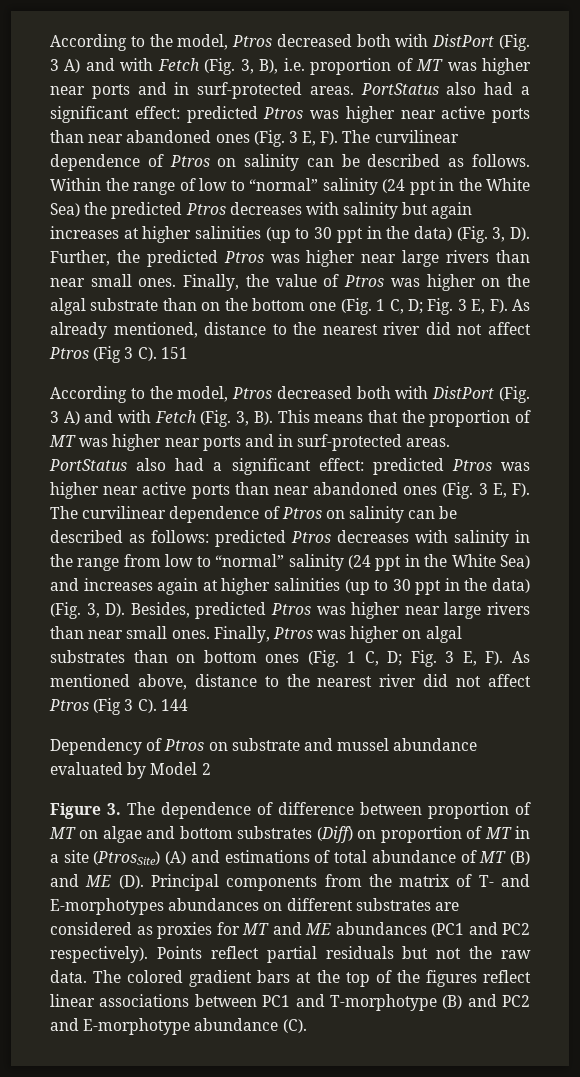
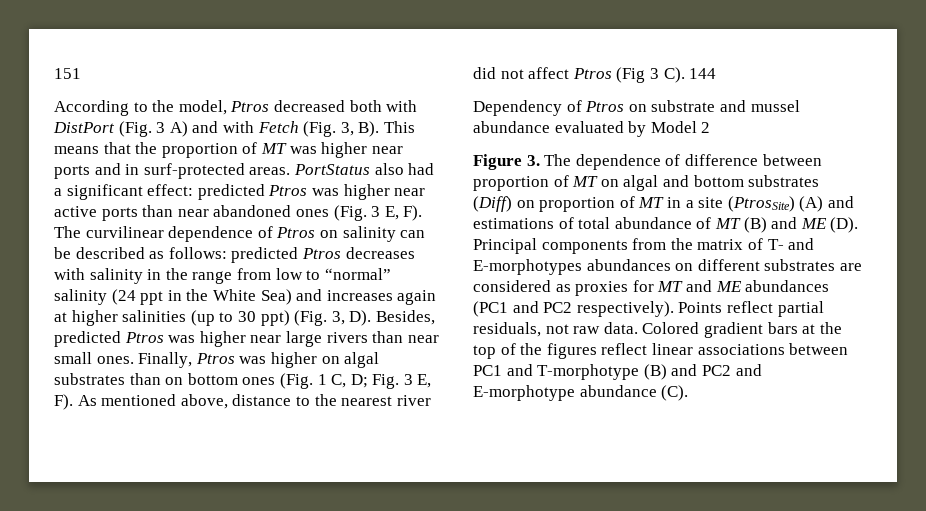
- According to the model, Ptros decreased both with DistPort (Fig. 3 A) and with Fetch (Fig. 3, B), i.e. proportion of MT was higher near ports and in surf-protected areas. PortStatus also had a significant effect: predicted Ptros was higher near active ports than near abandoned ones (Fig. 3 E, F). The curvilinear dependence of Ptros on salinity can be described as follows. Within the range of low to “normal” salinity (24 ppt in the White Sea) the predicted Ptros decreases with salinity but again increases at higher salinities (up to 30 ppt in the data) (Fig. 3, D). Further, the predicted Ptros was higher near large rivers than near small ones. Finally, the value of Ptros was higher on the algal substrate than on the bottom one (Fig. 1 C, D; Fig. 3 E, F). As already mentioned, distance to the nearest river did not affect Ptros (Fig 3 C). 151
+ 151
- predicted Ptros decreases with salinity in the range from low to “normal” salinity (24 ppt in the White Sea) and increases again at higher salinities (up to 30 ppt in the data) (Fig. 3, D). Besides, predicted Ptros was higher near large rivers than near small ones.
+ predicted Ptros decreases with salinity in the range from low to “normal” salinity (24 ppt in the White Sea) and increases again at higher salinities (up to 30 ppt) (Fig. 3, D). Besides, predicted Ptros was higher near large rivers than near small ones.
- Figure 3. The dependence of difference between proportion of MT on algae and bottom substrates (Diff) on proportion of MT in a site (PtrosSite) (A) and estimations of total abundance of MT (B) and ME (D). Principal components from the matrix of T- and E-morphotypes abundances on different substrates are considered as proxies for MT and ME abundances (PC1 and PC2 respectively).
+ Figure 3. The dependence of difference between proportion of MT on algal and bottom substrates (Diff) on proportion of MT in a site (PtrosSite) (A) and estimations of total abundance of MT (B) and ME (D). Principal components from the matrix of T- and E-morphotypes abundances on different substrates are considered as proxies for MT and ME abundances (PC1 and PC2 respectively).
- Points reflect partial residuals but not the raw data. The colored gradient bars at the top of the figures reflect linear associations between PC1 and T-morphotype (B) and PC2 and E-morphotype abundance (C).
+ Points reflect partial residuals, not raw data. Colored gradient bars at the top of the figures reflect linear associations between PC1 and T-morphotype (B) and PC2 and E-morphotype abundance (C).

